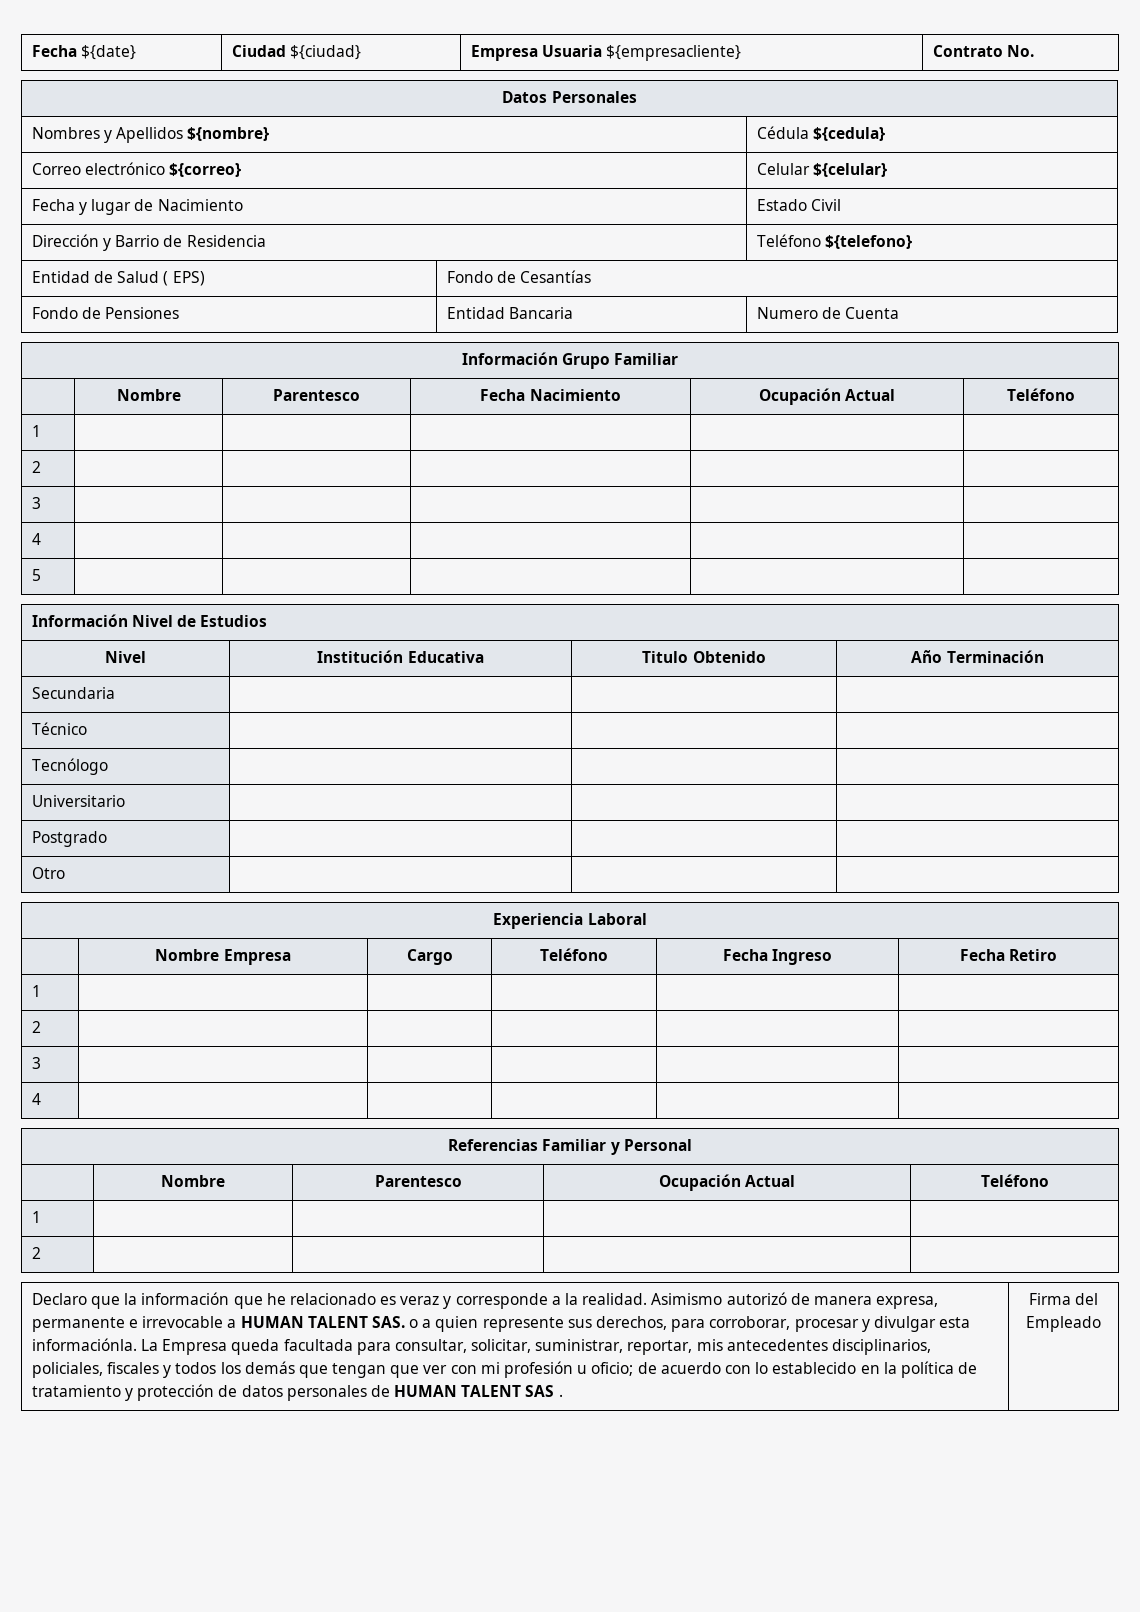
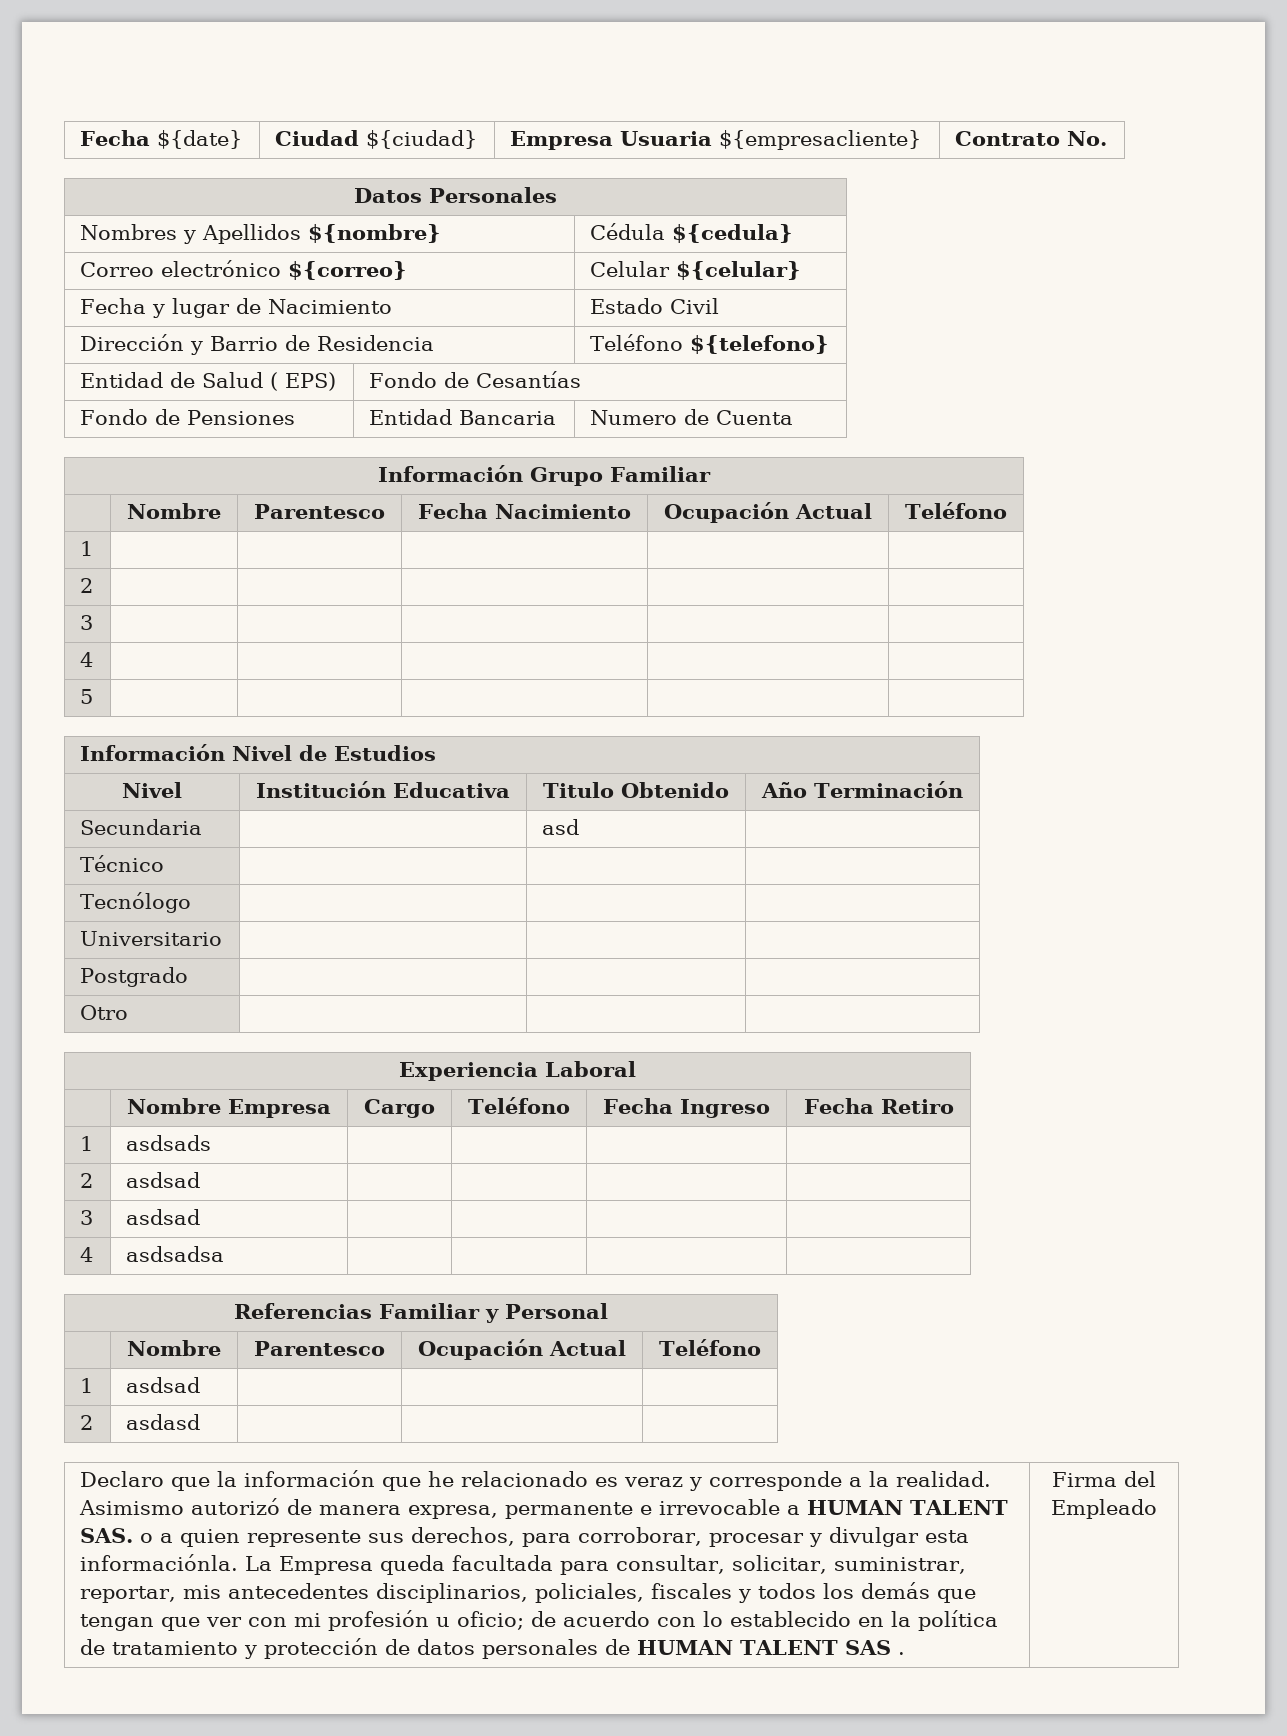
- Secundaria | | |
+ Secundaria | | asd |
  | Nombre Empresa | Cargo | Teléfono | Fecha Ingreso | Fecha Retiro
- 1 | | | | |
- 2 | | | | |
- 3 | | | | |
- 4 | | | | |
+ 1 | asdsads | | | |
+ 2 | asdsad | | | |
+ 3 | asdsad | | | |
+ 4 | asdsadsa | | | |
  | Nombre | Parentesco | Ocupación Actual | Teléfono
- 1 | | | |
- 2 | | | |
+ 1 | asdsad | | |
+ 2 | asdasd | | |

